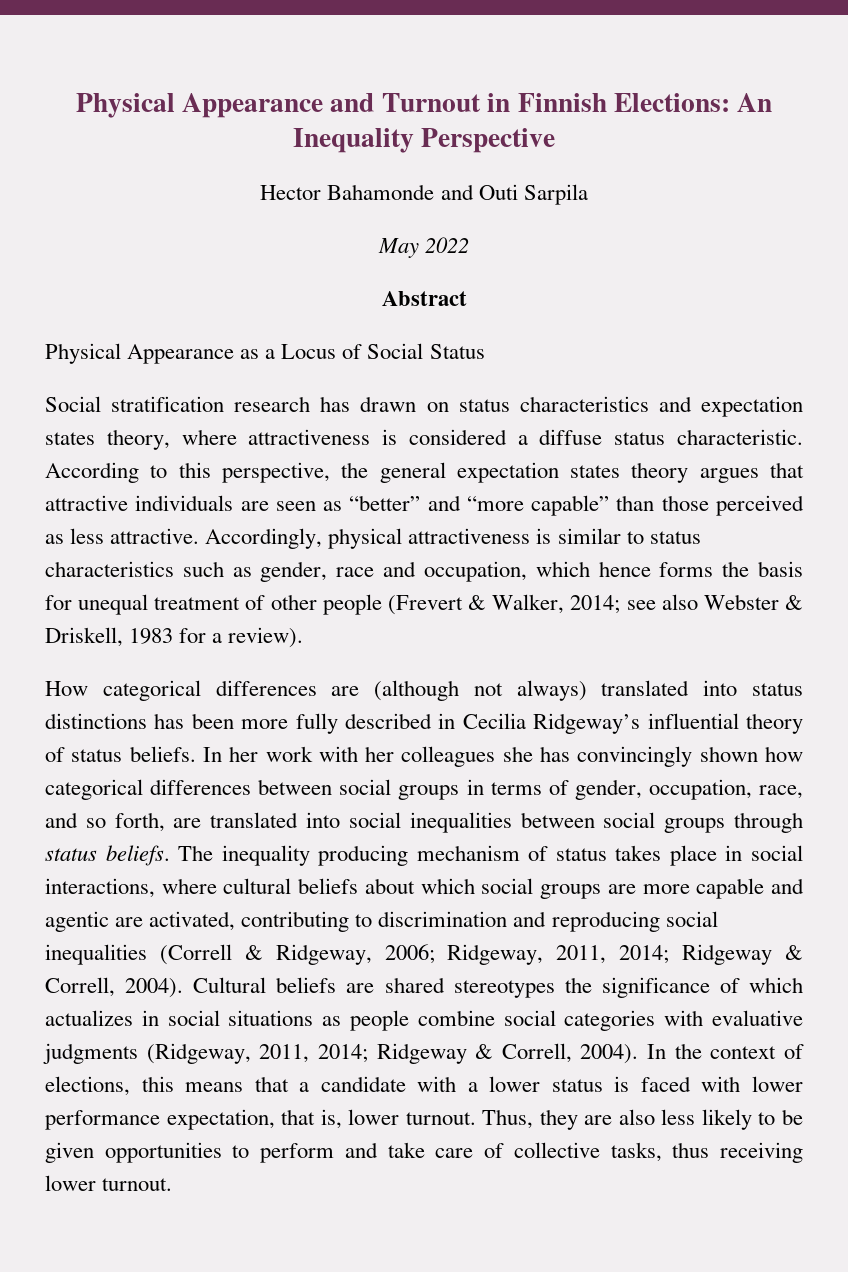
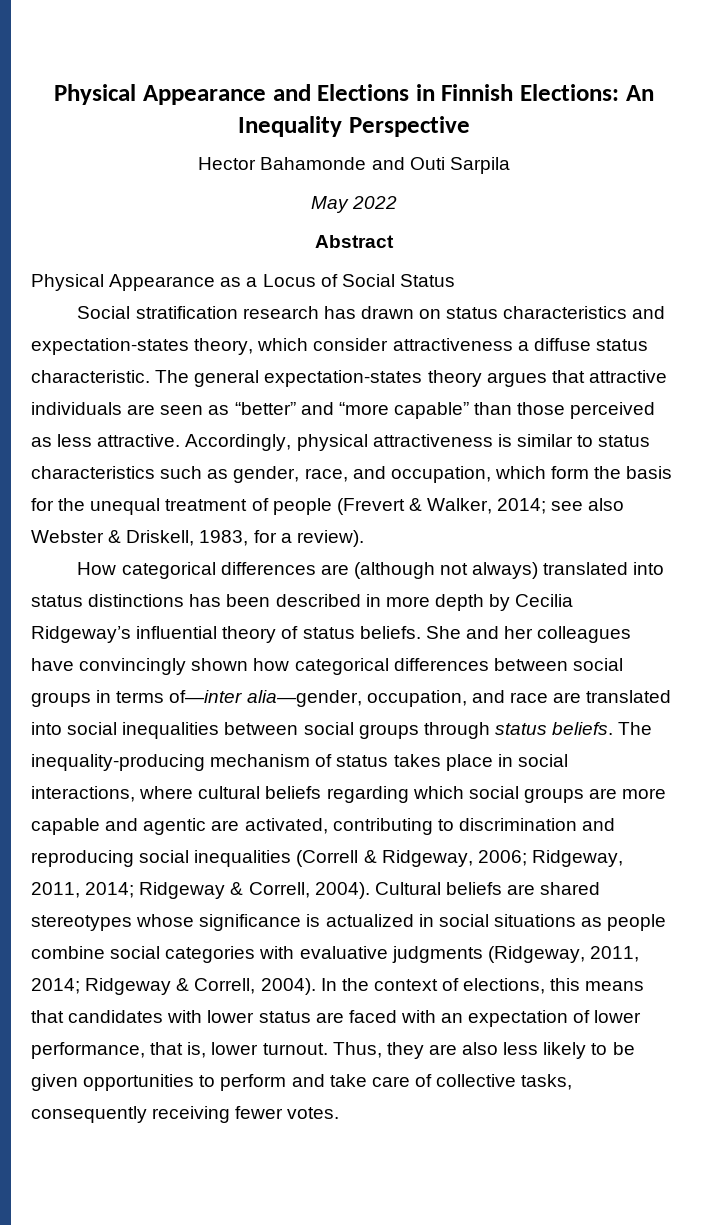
- Physical Appearance and Turnout in Finnish Elections: An Inequality Perspective
+ Physical Appearance and Elections in Finnish Elections: An Inequality Perspective
- Social stratification research has drawn on status characteristics and expectation states theory, where attractiveness is considered a diffuse status characteristic. According to this perspective, the general expectation states theory argues that attractive individuals are seen as “better” and “more capable” than those perceived as less attractive.
+ Social stratification research has drawn on status characteristics and expectation-states theory, which consider attractiveness a diffuse status characteristic. The general expectation-states theory argues that attractive individuals are seen as “better” and “more capable” than those perceived as less attractive.
- Accordingly, physical attractiveness is similar to status characteristics such as gender, race and occupation, which hence forms the basis for unequal treatment of other people (Frevert & Walker, 2014; see also Webster & Driskell, 1983 for a review).
+ Accordingly, physical attractiveness is similar to status characteristics such as gender, race, and occupation, which form the basis for the unequal treatment of people (Frevert & Walker, 2014; see also Webster & Driskell, 1983, for a review).
- How categorical differences are (although not always) translated into status distinctions has been more fully described in Cecilia Ridgeway’s influential theory of status beliefs.
+ How categorical differences are (although not always) translated into status distinctions has been described in more depth by Cecilia Ridgeway’s influential theory of status beliefs.
- In her work with her colleagues she has convincingly shown how categorical differences between social groups in terms of gender, occupation, race, and so forth, are translated into social inequalities between social groups through status beliefs.
+ She and her colleagues have convincingly shown how categorical differences between social groups in terms of—inter alia—gender, occupation, and race are translated into social inequalities between social groups through status beliefs.
- The inequality producing mechanism of status takes place in social interactions, where cultural beliefs about which social groups are more capable and agentic are activated, contributing to discrimination and reproducing social inequalities (Correll & Ridgeway, 2006; Ridgeway, 2011, 2014; Ridgeway & Correll, 2004).
+ The inequality-producing mechanism of status takes place in social interactions, where cultural beliefs regarding which social groups are more capable and agentic are activated, contributing to discrimination and reproducing social inequalities (Correll & Ridgeway, 2006; Ridgeway, 2011, 2014; Ridgeway & Correll, 2004).
- Cultural beliefs are shared stereotypes the significance of which actualizes in social situations as people combine social categories with evaluative judgments (Ridgeway, 2011, 2014; Ridgeway & Correll, 2004).
+ Cultural beliefs are shared stereotypes whose significance is actualized in social situations as people combine social categories with evaluative judgments (Ridgeway, 2011, 2014; Ridgeway & Correll, 2004).
- In the context of elections, this means that a candidate with a lower status is faced with lower performance expectation, that is, lower turnout.
+ In the context of elections, this means that candidates with lower status are faced with an expectation of lower performance, that is, lower turnout.
- Thus, they are also less likely to be given opportunities to perform and take care of collective tasks, thus receiving lower turnout.
+ Thus, they are also less likely to be given opportunities to perform and take care of collective tasks, consequently receiving fewer votes.

